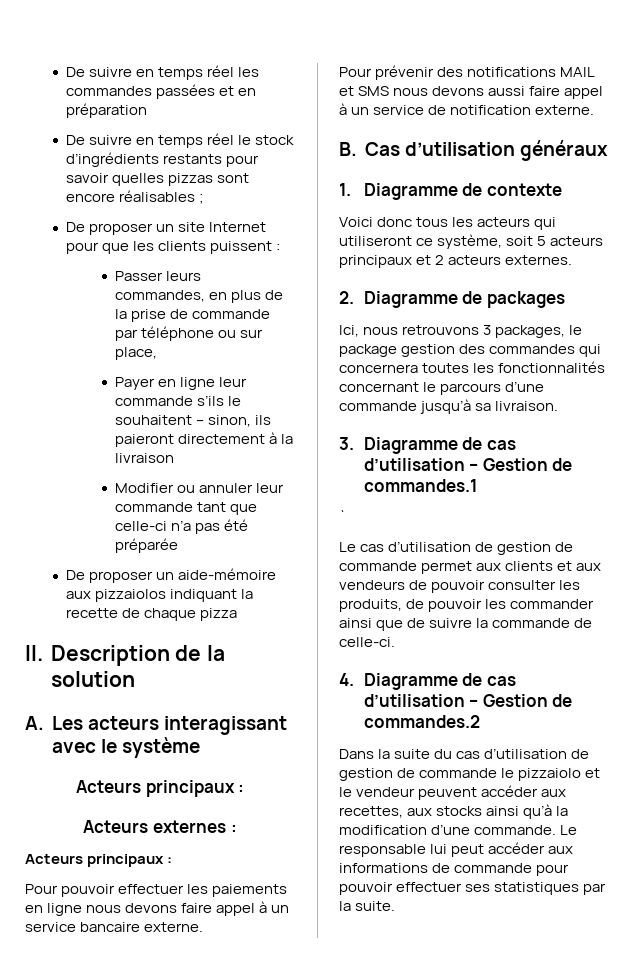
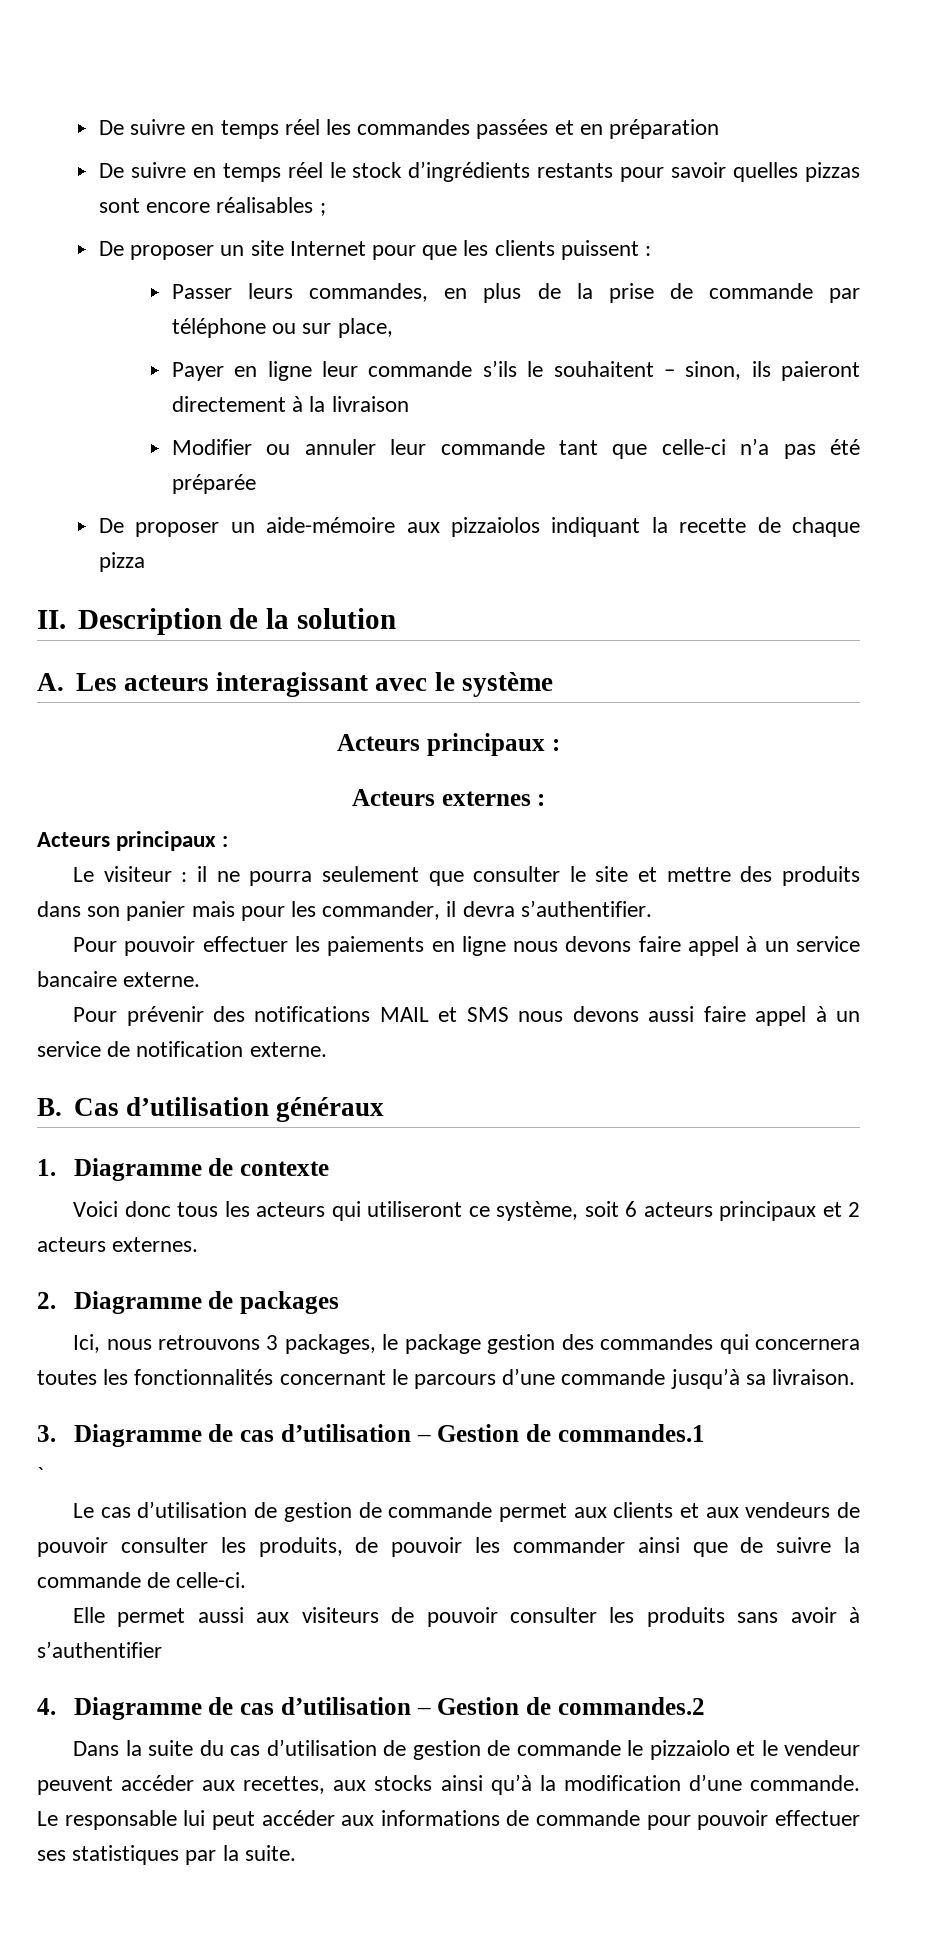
+ Le visiteur : il ne pourra seulement que consulter le site et mettre des produits dans son panier mais pour les commander, il devra s’authentifier.
- Voici donc tous les acteurs qui utiliseront ce système, soit 5 acteurs principaux et 2 acteurs externes.
+ Voici donc tous les acteurs qui utiliseront ce système, soit 6 acteurs principaux et 2 acteurs externes.
+ Elle permet aussi aux visiteurs de pouvoir consulter les produits sans avoir à s’authentifier

